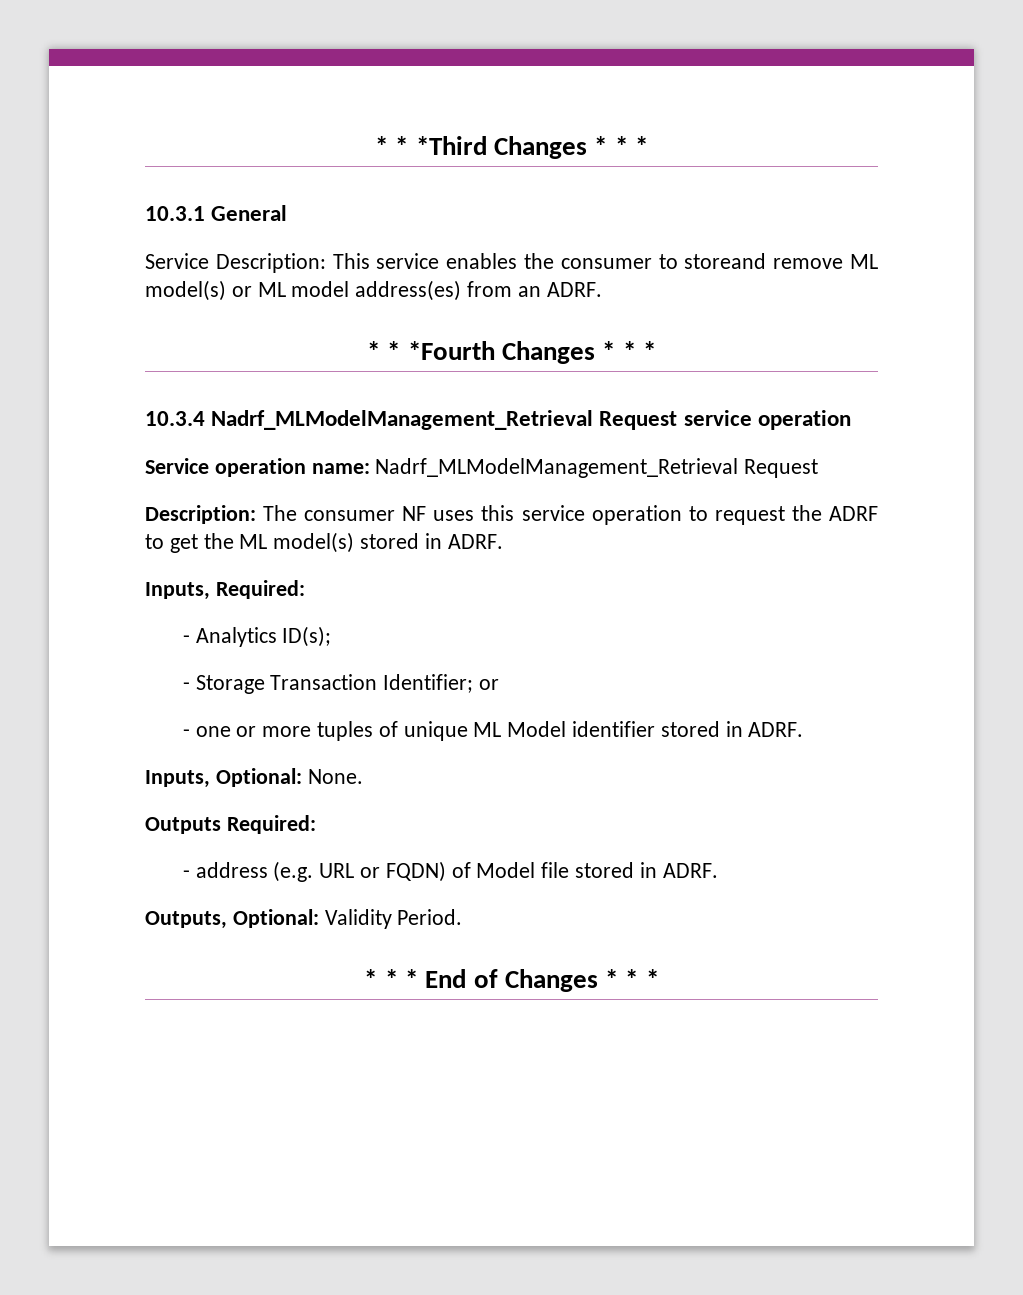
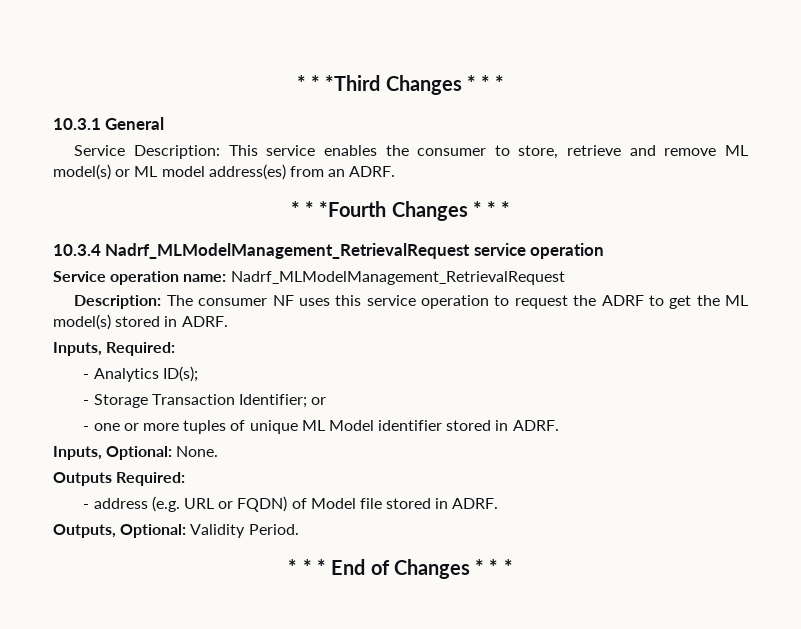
- Service Description: This service enables the consumer to storeand remove ML model(s) or ML model address(es) from an ADRF.
+ Service Description: This service enables the consumer to store, retrieve and remove ML model(s) or ML model address(es) from an ADRF.
- 10.3.4 Nadrf_MLModelManagement_Retrieval Request service operation
+ 10.3.4 Nadrf_MLModelManagement_RetrievalRequest service operation
- Service operation name: Nadrf_MLModelManagement_Retrieval Request
+ Service operation name: Nadrf_MLModelManagement_RetrievalRequest

